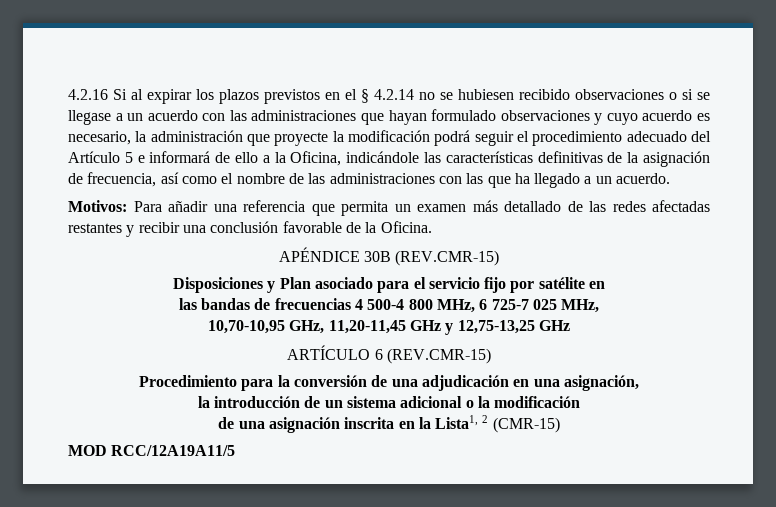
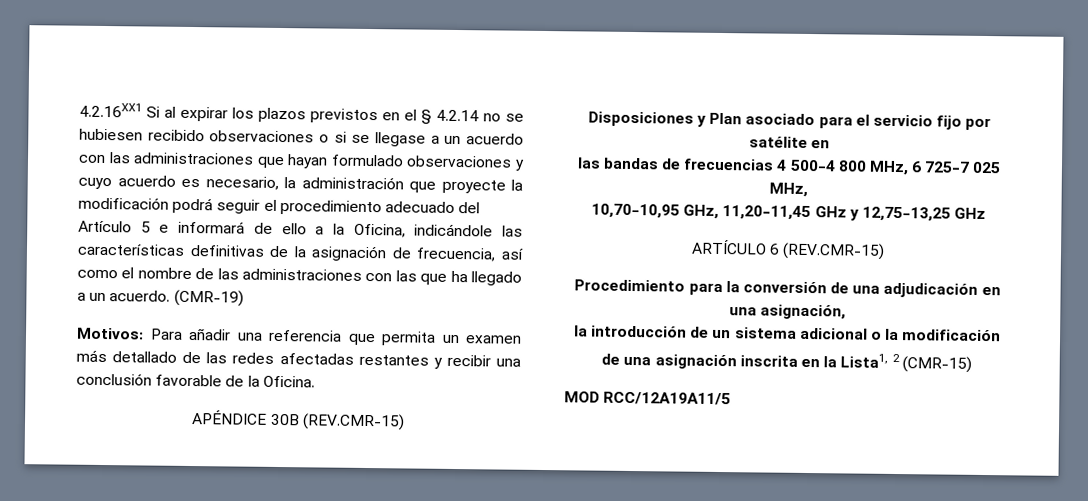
- 4.2.16 Si al expirar los plazos previstos en el § 4.2.14 no se hubiesen recibido observaciones o si se llegase a un acuerdo con las administraciones que hayan formulado observaciones y cuyo acuerdo es necesario, la administración que proyecte la modificación podrá seguir el procedimiento adecuado del Artículo 5 e informará de ello a la Oficina, indicándole las características definitivas de la asignación de frecuencia, así como el nombre de las administraciones con las que ha llegado a un acuerdo.
+ 4.2.16XX1 Si al expirar los plazos previstos en el § 4.2.14 no se hubiesen recibido observaciones o si se llegase a un acuerdo con las administraciones que hayan formulado observaciones y cuyo acuerdo es necesario, la administración que proyecte la modificación podrá seguir el procedimiento adecuado del Artículo 5 e informará de ello a la Oficina, indicándole las características definitivas de la asignación de frecuencia, así como el nombre de las administraciones con las que ha llegado a un acuerdo. (CMR-19)

